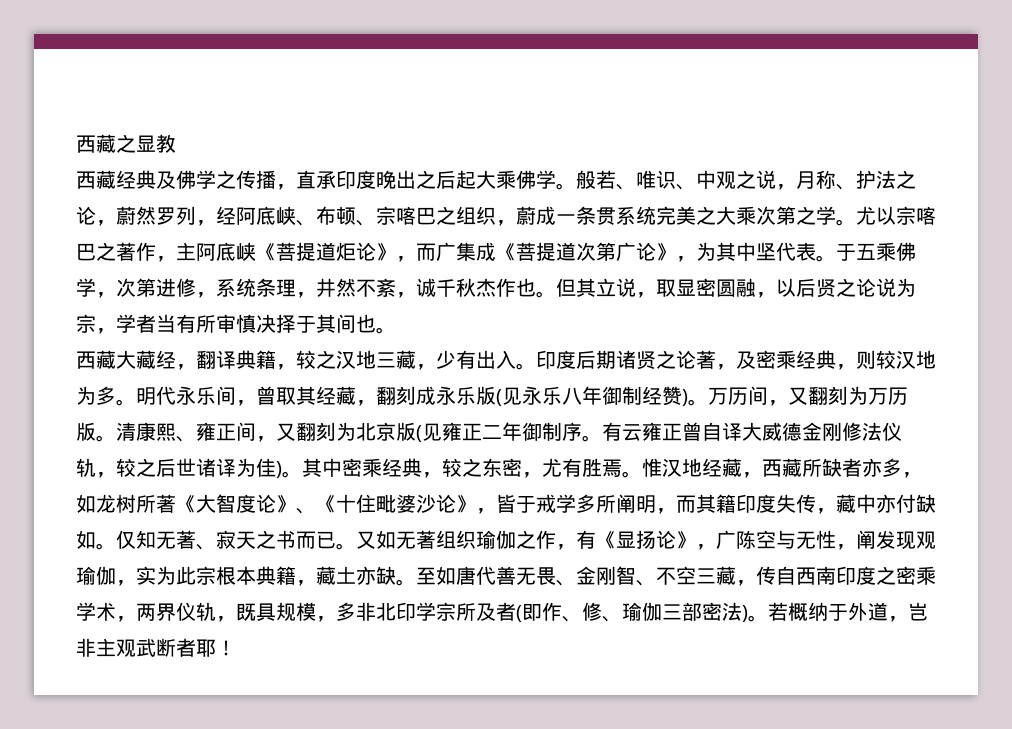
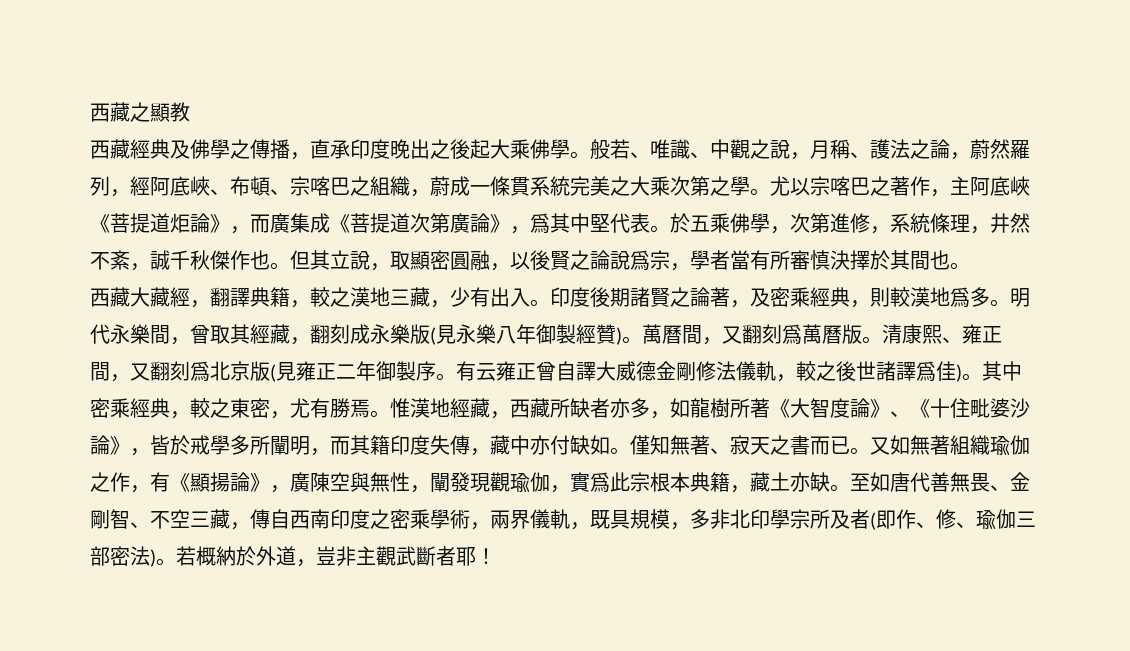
- 西藏之显教
+ 西藏之顯教
- 西藏经典及佛学之传播，直承印度晚出之后起大乘佛学。
+ 西藏經典及佛學之傳播，直承印度晚出之後起大乘佛學。
- 般若、唯识、中观之说，月称、护法之论，蔚然罗列，经阿底峡、布顿、宗喀巴之组织，蔚成一条贯系统完美之大乘次第之学。
+ 般若、唯識、中觀之說，月稱、護法之論，蔚然羅列，經阿底峽、布頓、宗喀巴之組織，蔚成一條貫系統完美之大乘次第之學。
- 尤以宗喀巴之著作，主阿底峡《菩提道炬论》，而广集成《菩提道次第广论》，为其中坚代表。于五乘佛学，次第进修，系统条理，井然不紊，诚千秋杰作也。
+ 尤以宗喀巴之著作，主阿底峽《菩提道炬論》，而廣集成《菩提道次第廣論》，爲其中堅代表。於五乘佛學，次第進修，系統條理，井然不紊，誠千秋傑作也。
- 但其立说，取显密圆融，以后贤之论说为宗，学者当有所审慎决择于其间也。
- 西藏大藏经，翻译典籍，较之汉地三藏，少有出入。
+ 但其立說，取顯密圓融，以後賢之論說爲宗，學者當有所審慎決擇於其間也。
+ 西藏大藏經，翻譯典籍，較之漢地三藏，少有出入。
- 印度后期诸贤之论著，及密乘经典，则较汉地为多。
+ 印度後期諸賢之論著，及密乘經典，則較漢地爲多。
- 明代永乐间，曾取其经藏，翻刻成永乐版(见永乐八年御制经赞)。万历间，又翻刻为万历版。
+ 明代永樂間，曾取其經藏，翻刻成永樂版(見永樂八年御製經贊)。萬曆間，又翻刻爲萬曆版。
- 清康熙、雍正间，又翻刻为北京版(见雍正二年御制序。
+ 清康熙、雍正間，又翻刻爲北京版(見雍正二年御製序。
- 有云雍正曾自译大威德金刚修法仪轨，较之后世诸译为佳)。其中密乘经典，较之东密，尤有胜焉。惟汉地经藏，西藏所缺者亦多，如龙树所著《大智度论》、《十住毗婆沙论》，皆于戒学多所阐明，而其籍印度失传，藏中亦付缺如。
+ 有云雍正曾自譯大威德金剛修法儀軌，較之後世諸譯爲佳)。其中密乘經典，較之東密，尤有勝焉。惟漢地經藏，西藏所缺者亦多，如龍樹所著《大智度論》、《十住毗婆沙論》，皆於戒學多所闡明，而其籍印度失傳，藏中亦付缺如。
- 仅知无著、寂天之书而已。
+ 僅知無著、寂天之書而已。
- 又如无著组织瑜伽之作，有《显扬论》，广陈空与无性，阐发现观瑜伽，实为此宗根本典籍，藏土亦缺。
+ 又如無著組織瑜伽之作，有《顯揚論》，廣陳空與無性，闡發現觀瑜伽，實爲此宗根本典籍，藏土亦缺。
- 至如唐代善无畏、金刚智、不空三藏，传自西南印度之密乘学术，两界仪轨，既具规模，多非北印学宗所及者(即作、修、瑜伽三部密法)。
+ 至如唐代善無畏、金剛智、不空三藏，傳自西南印度之密乘學術，兩界儀軌，既具規模，多非北印學宗所及者(即作、修、瑜伽三部密法)。
- 若概纳于外道，岂非主观武断者耶！
+ 若概納於外道，豈非主觀武斷者耶！

